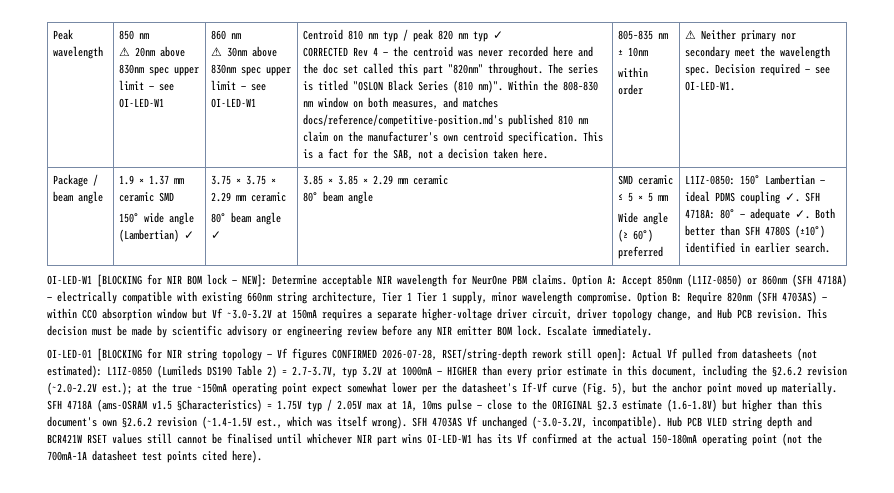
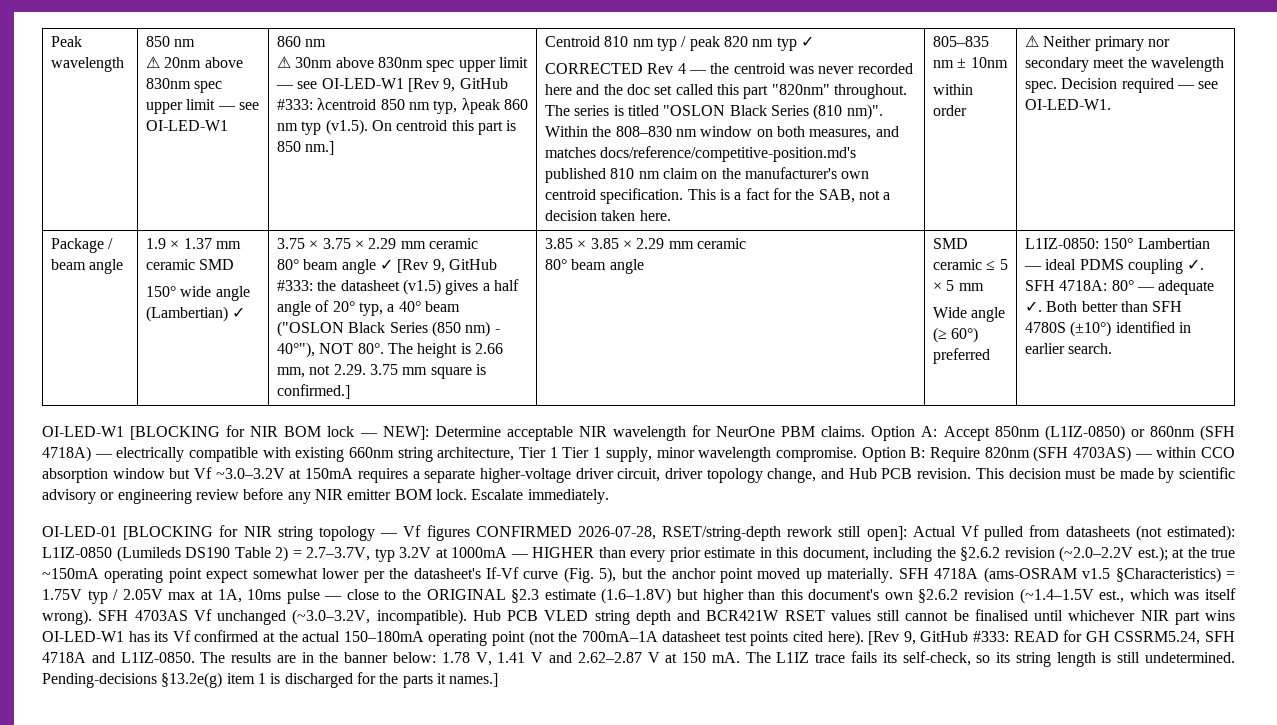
- ⚠ 30nm above 830nm spec upper limit — see OI-LED-W1
+ ⚠ 30nm above 830nm spec upper limit — see OI-LED-W1 [Rev 9, GitHub #333: λcentroid 850 nm typ, λpeak 860 nm typ (v1.5). On centroid this part is 850 nm.]
- 80° beam angle ✓
+ 80° beam angle ✓ [Rev 9, GitHub #333: the datasheet (v1.5) gives a half angle of 20° typ, a 40° beam ("OSLON Black Series (850 nm) - 40°"), NOT 80°. The height is 2.66 mm, not 2.29. 3.75 mm square is confirmed.]
+ [Rev 9, GitHub #333: READ for GH CSSRM5.24, SFH 4718A and L1IZ-0850. The results are in the banner below: 1.78 V, 1.41 V and 2.62–2.87 V at 150 mA. The L1IZ trace fails its self-check, so its string length is still undetermined. Pending-decisions §13.2e(g) item 1 is discharged for the parts it names.]

